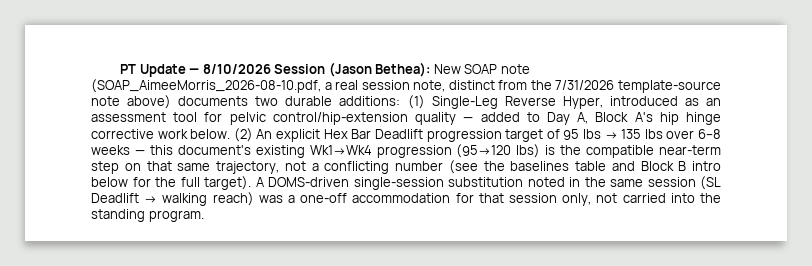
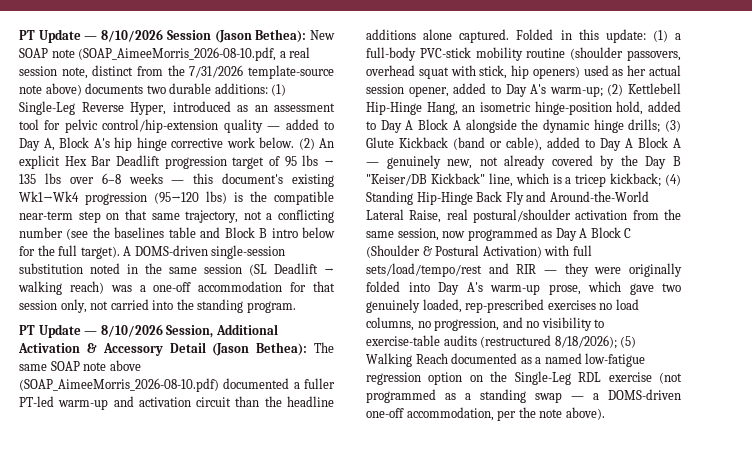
+ PT Update — 8/10/2026 Session, Additional Activation & Accessory Detail (Jason Bethea): The same SOAP note above (SOAP_AimeeMorris_2026-08-10.pdf) documented a fuller PT-led warm-up and activation circuit than the headline additions alone captured. Folded in this update: (1) a full-body PVC-stick mobility routine (shoulder passovers, overhead squat with stick, hip openers) used as her actual session opener, added to Day A's warm-up; (2) Kettlebell Hip-Hinge Hang, an isometric hinge-position hold, added to Day A Block A alongside the dynamic hinge drills; (3) Glute Kickback (band or cable), added to Day A Block A — genuinely new, not already covered by the Day B "Keiser/DB Kickback" line, which is a tricep kickback; (4) Standing Hip-Hinge Back Fly and Around-the-World Lateral Raise, real postural/shoulder activation from the same session, now programmed as Day A Block C (Shoulder & Postural Activation) with full sets/load/tempo/rest and RIR — they were originally folded into Day A's warm-up prose, which gave two genuinely loaded, rep-prescribed exercises no load columns, no progression, and no visibility to exercise-table audits (restructured 8/18/2026); (5) Walking Reach documented as a named low-fatigue regression option on the Single-Leg RDL exercise (not programmed as a standing swap — a DOMS-driven one-off accommodation, per the note above).

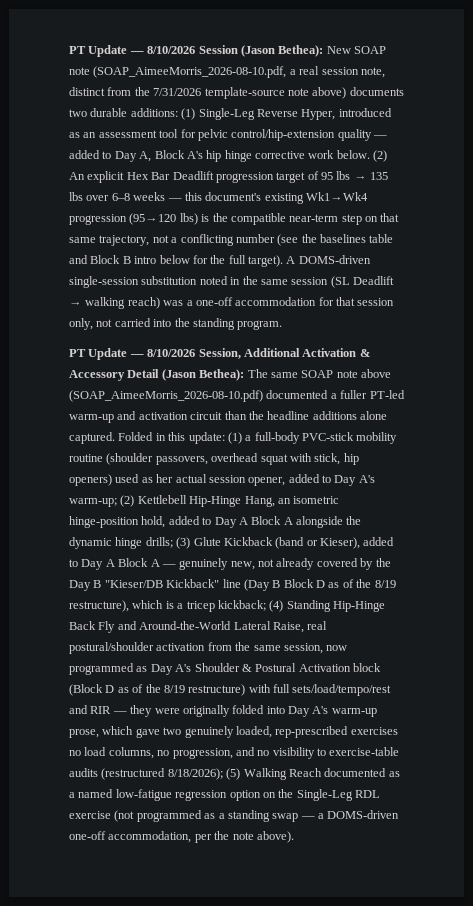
- (3) Glute Kickback (band or cable), added to Day A Block A — genuinely new, not already covered by the Day B "Keiser/DB Kickback" line, which is a tricep kickback;
+ (3) Glute Kickback (band or Kieser), added to Day A Block A — genuinely new, not already covered by the Day B "Kieser/DB Kickback" line (Day B Block D as of the 8/19 restructure), which is a tricep kickback;
- (4) Standing Hip-Hinge Back Fly and Around-the-World Lateral Raise, real postural/shoulder activation from the same session, now programmed as Day A Block C (Shoulder & Postural Activation) with full sets/load/tempo/rest and RIR — they were originally folded into Day A's warm-up prose, which gave two genuinely loaded, rep-prescribed exercises no load columns, no progression, and no visibility to exercise-table audits (restructured 8/18/2026);
+ (4) Standing Hip-Hinge Back Fly and Around-the-World Lateral Raise, real postural/shoulder activation from the same session, now programmed as Day A's Shoulder & Postural Activation block (Block D as of the 8/19 restructure) with full sets/load/tempo/rest and RIR — they were originally folded into Day A's warm-up prose, which gave two genuinely loaded, rep-prescribed exercises no load columns, no progression, and no visibility to exercise-table audits (restructured 8/18/2026);

